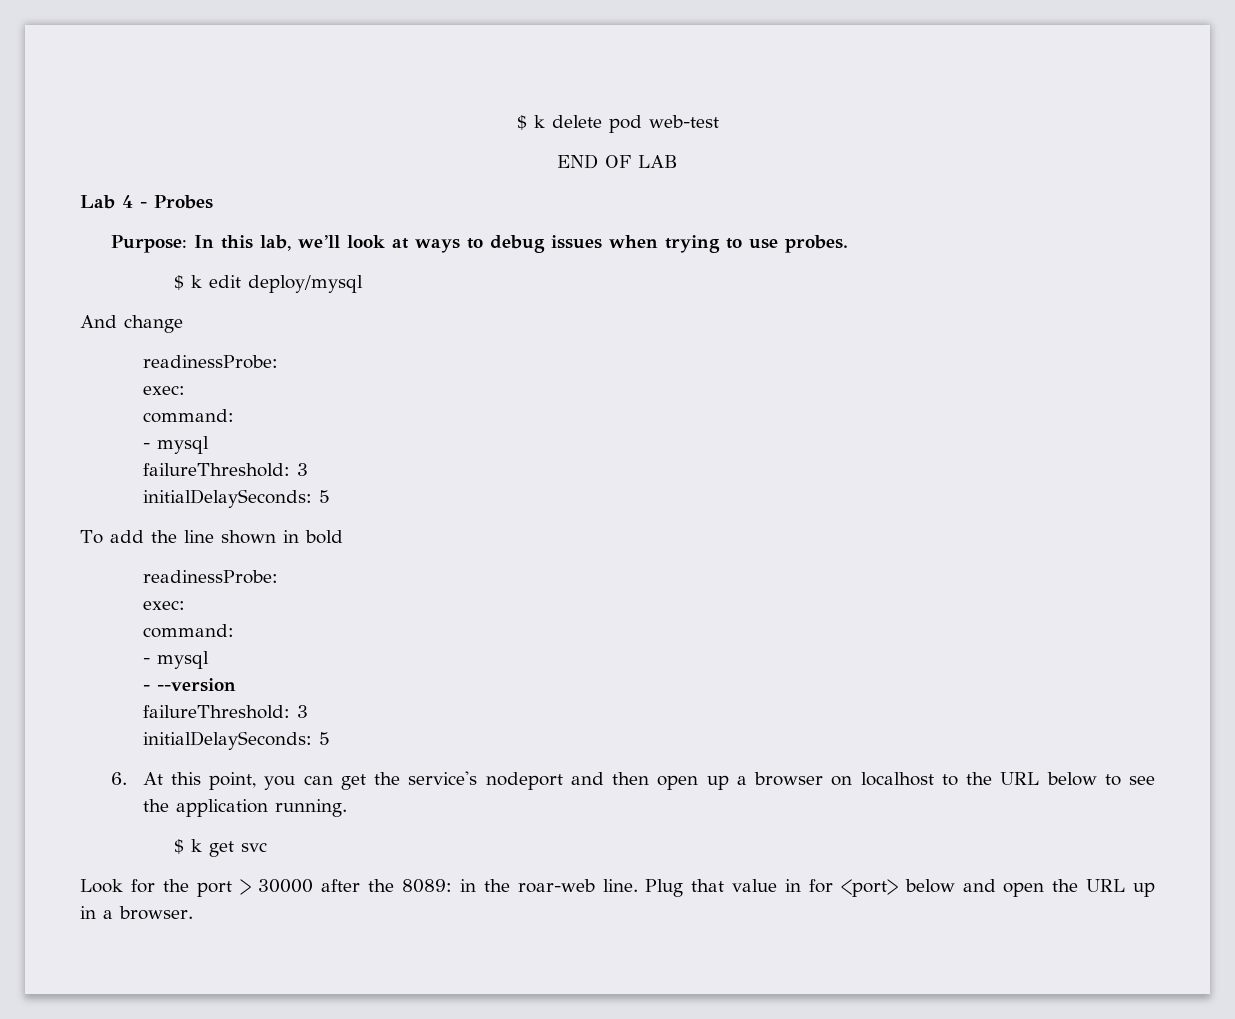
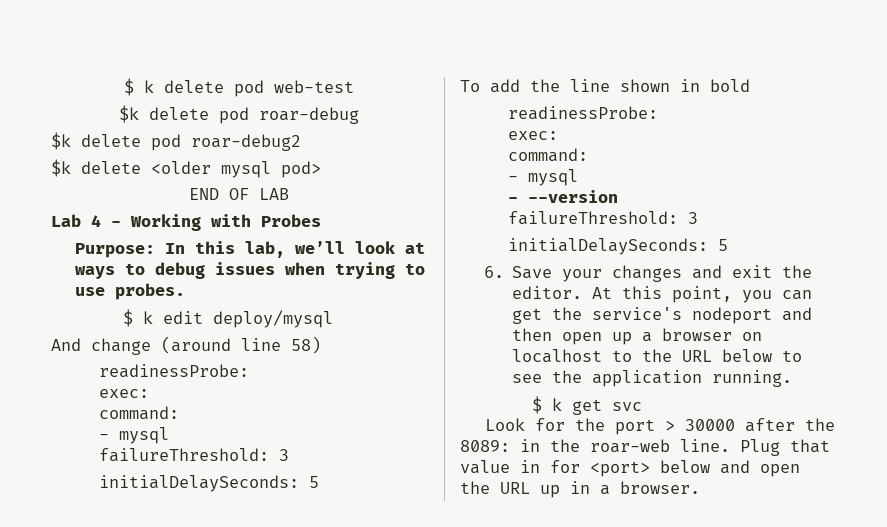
+ $k delete pod roar-debug
+ $k delete pod roar-debug2
+ $k delete <older mysql pod>
- Lab 4 - Probes
+ Lab 4 - Working with Probes
- And change
+ And change (around line 58)
- 6. At this point, you can get the service's nodeport and then open up a browser on localhost to the URL below to see the application running.
+ 6. Save your changes and exit the editor. At this point, you can get the service's nodeport and then open up a browser on localhost to the URL below to see the application running.

